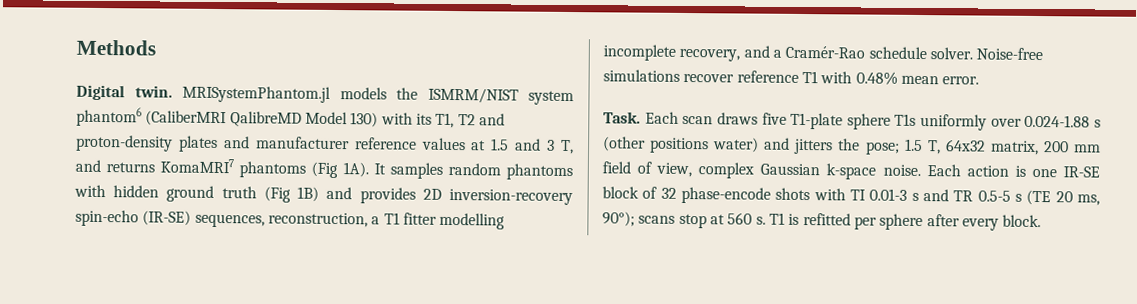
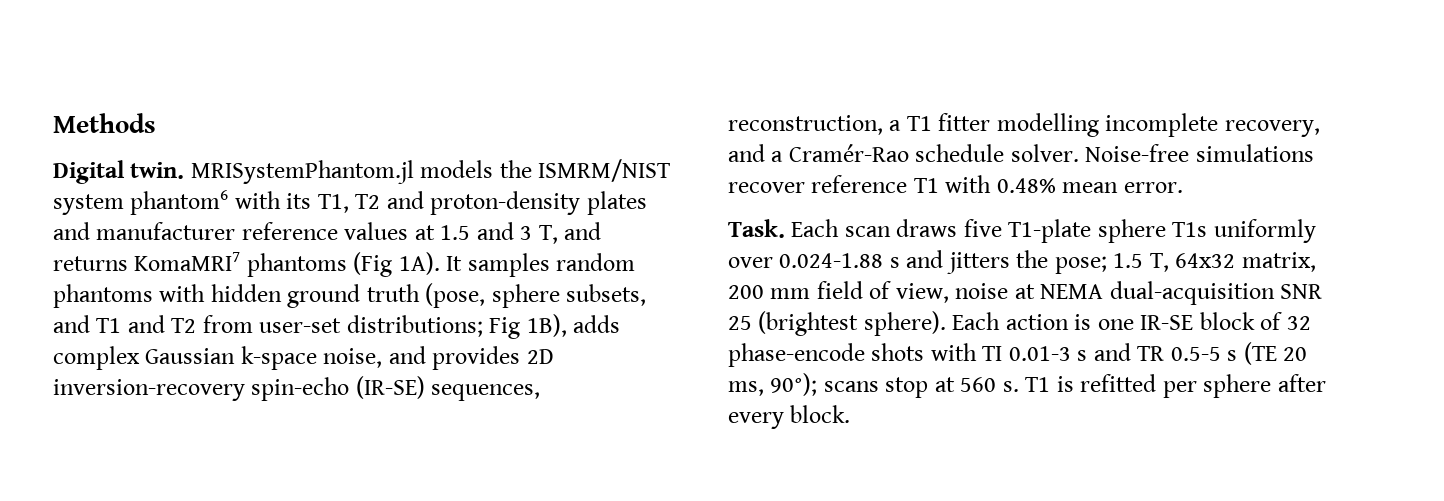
- MRISystemPhantom.jl models the ISMRM/NIST system phantom6 (CaliberMRI QalibreMD Model 130) with its T1, T2 and proton-density plates and manufacturer reference values at 1.5 and 3 T, and returns KomaMRI7 phantoms (Fig 1A).
+ MRISystemPhantom.jl models the ISMRM/NIST system phantom6 with its T1, T2 and proton-density plates and manufacturer reference values at 1.5 and 3 T, and returns KomaMRI7 phantoms (Fig 1A).
- It samples random phantoms with hidden ground truth (Fig 1B) and provides 2D inversion-recovery spin-echo (IR-SE) sequences, reconstruction, a T1 fitter modelling incomplete recovery, and a Cramér-Rao schedule solver.
+ It samples random phantoms with hidden ground truth (pose, sphere subsets, and T1 and T2 from user-set distributions; Fig 1B), adds complex Gaussian k-space noise, and provides 2D inversion-recovery spin-echo (IR-SE) sequences, reconstruction, a T1 fitter modelling incomplete recovery, and a Cramér-Rao schedule solver.
- Each scan draws five T1-plate sphere T1s uniformly over 0.024-1.88 s (other positions water) and jitters the pose; 1.5 T, 64x32 matrix, 200 mm field of view, complex Gaussian k-space noise.
+ Each scan draws five T1-plate sphere T1s uniformly over 0.024-1.88 s and jitters the pose; 1.5 T, 64x32 matrix, 200 mm field of view, noise at NEMA dual-acquisition SNR 25 (brightest sphere).

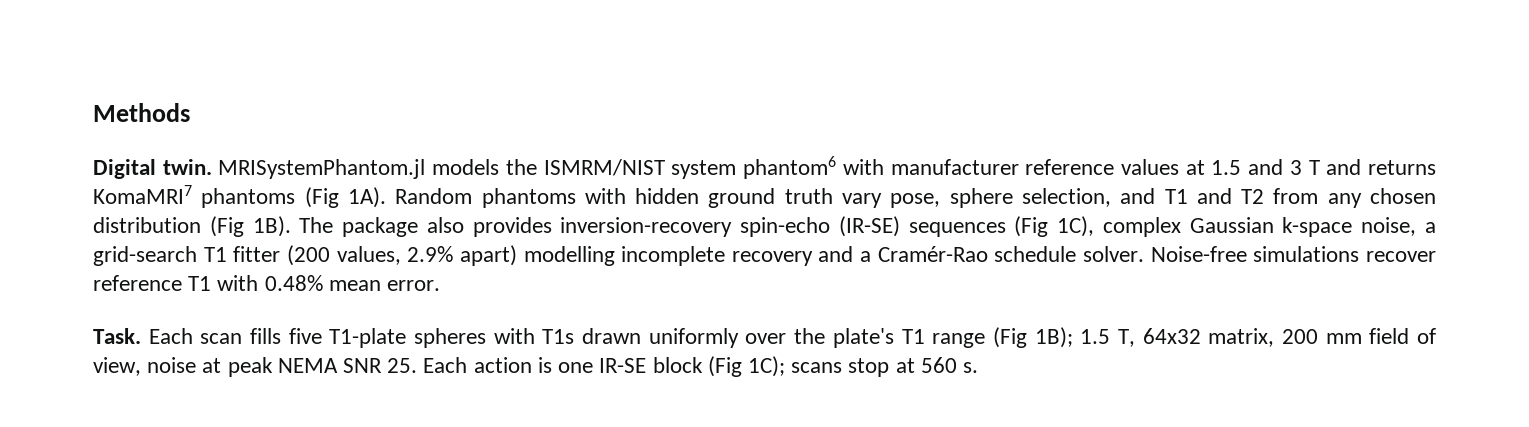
- MRISystemPhantom.jl models the ISMRM/NIST system phantom6 with its T1, T2 and proton-density plates and manufacturer reference values at 1.5 and 3 T, and returns KomaMRI7 phantoms (Fig 1A).
+ MRISystemPhantom.jl models the ISMRM/NIST system phantom6 with manufacturer reference values at 1.5 and 3 T and returns KomaMRI7 phantoms (Fig 1A).
- It samples random phantoms with hidden ground truth (pose, sphere subsets, and T1 and T2 from user-set distributions; Fig 1B), adds complex Gaussian k-space noise, and provides 2D inversion-recovery spin-echo (IR-SE) sequences, reconstruction, a T1 fitter modelling incomplete recovery, and a Cramér-Rao schedule solver.
+ Random phantoms with hidden ground truth vary pose, sphere selection, and T1 and T2 from any chosen distribution (Fig 1B). The package also provides inversion-recovery spin-echo (IR-SE) sequences (Fig 1C), complex Gaussian k-space noise, a grid-search T1 fitter (200 values, 2.9% apart) modelling incomplete recovery and a Cramér-Rao schedule solver.
- Each scan draws five T1-plate sphere T1s uniformly over 0.024-1.88 s and jitters the pose; 1.5 T, 64x32 matrix, 200 mm field of view, noise at NEMA dual-acquisition SNR 25 (brightest sphere). Each action is one IR-SE block of 32 phase-encode shots with TI 0.01-3 s and TR 0.5-5 s (TE 20 ms, 90°); scans stop at 560 s. T1 is refitted per sphere after every block.
+ Each scan fills five T1-plate spheres with T1s drawn uniformly over the plate's T1 range (Fig 1B); 1.5 T, 64x32 matrix, 200 mm field of view, noise at peak NEMA SNR 25. Each action is one IR-SE block (Fig 1C); scans stop at 560 s.

